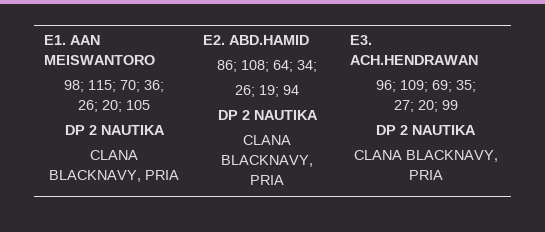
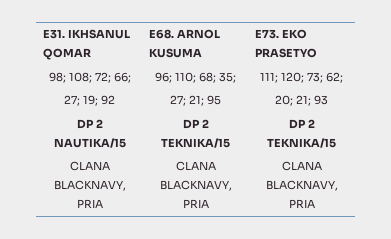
- E1. AAN MEISWANTORO
- 98; 115; 70; 36;
- 26; 20; 105
- DP 2 NAUTIKA
- CLANA BLACKNAVY, PRIA | E2. ABD.HAMID
- 86; 108; 64; 34;
- 26; 19; 94
- DP 2 NAUTIKA
- CLANA BLACKNAVY, PRIA | E3. ACH.HENDRAWAN
- 96; 109; 69; 35;
- 27; 20; 99
- DP 2 NAUTIKA
+ E31. IKHSANUL QOMAR
+ 98; 108; 72; 66;
+ 27; 19; 92
+ DP 2 NAUTIKA/15
+ CLANA BLACKNAVY, PRIA | E68. ARNOL KUSUMA
+ 96; 110; 68; 35;
+ 27; 21; 95
+ DP 2 TEKNIKA/15
+ CLANA BLACKNAVY, PRIA | E73. EKO PRASETYO
+ 111; 120; 73; 62;
+ 20; 21; 93
+ DP 2 TEKNIKA/15

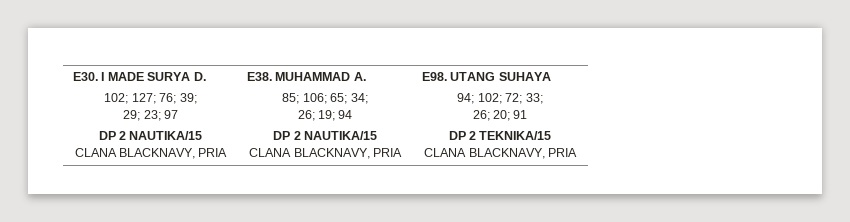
- E31. IKHSANUL QOMAR
- 98; 108; 72; 66;
- 27; 19; 92
+ E30. I MADE SURYA D.
+ 102; 127; 76; 39;
+ 29; 23; 97
  DP 2 NAUTIKA/15
- CLANA BLACKNAVY, PRIA | E68. ARNOL KUSUMA
- 96; 110; 68; 35;
- 27; 21; 95
- DP 2 TEKNIKA/15
- CLANA BLACKNAVY, PRIA | E73. EKO PRASETYO
- 111; 120; 73; 62;
- 20; 21; 93
+ CLANA BLACKNAVY, PRIA | E38. MUHAMMAD A.
+ 85; 106; 65; 34;
+ 26; 19; 94
+ DP 2 NAUTIKA/15
+ CLANA BLACKNAVY, PRIA | E98. UTANG SUHAYA
+ 94; 102; 72; 33;
+ 26; 20; 91

